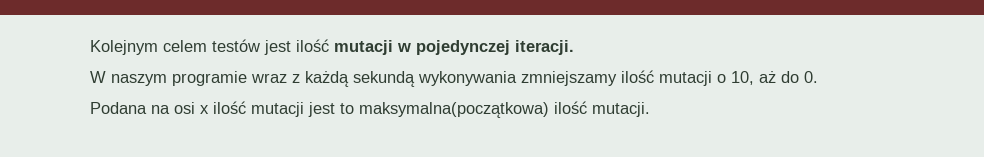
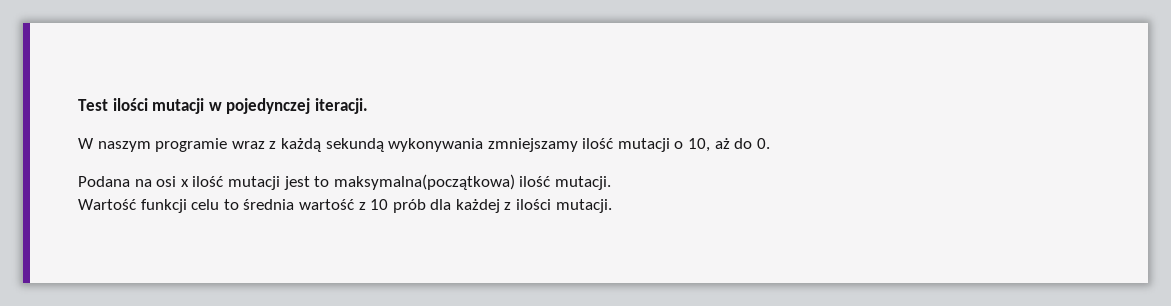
- Kolejnym celem testów jest ilość mutacji w pojedynczej iteracji.
+ Test ilości mutacji w pojedynczej iteracji.
+ Wartość funkcji celu to średnia wartość z 10 prób dla każdej z ilości mutacji.

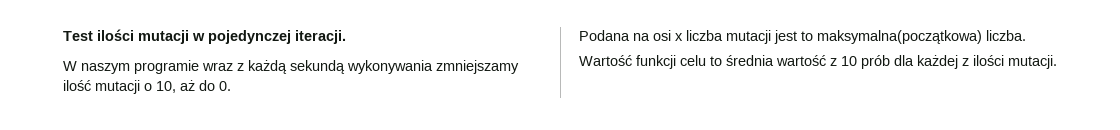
- Podana na osi x ilość mutacji jest to maksymalna(początkowa) ilość mutacji.
+ Podana na osi x liczba mutacji jest to maksymalna(początkowa) liczba.

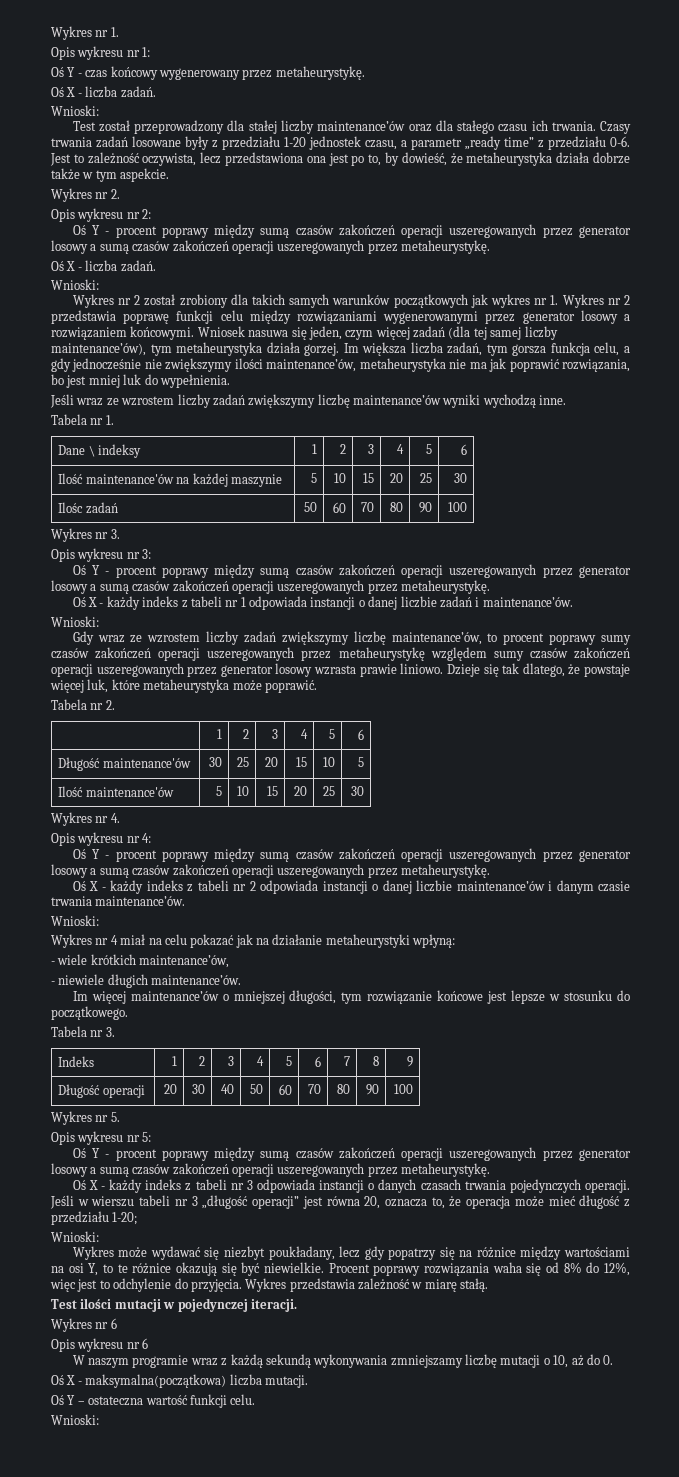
+ Wykres nr 1.
+ Opis wykresu nr 1:
+ Oś Y - czas końcowy wygenerowany przez metaheurystykę.
+ Oś X - liczba zadań.
+ Wnioski:
+ Test został przeprowadzony dla stałej liczby maintenance’ów oraz dla stałego czasu ich trwania. Czasy trwania zadań losowane były z przedziału 1-20 jednostek czasu, a parametr „ready time” z przedziału 0-6. Jest to zależność oczywista, lecz przedstawiona ona jest po to, by dowieść, że metaheurystyka działa dobrze także w tym aspekcie.
+ Wykres nr 2.
+ Opis wykresu nr 2:
+ Oś Y - procent poprawy między sumą czasów zakończeń operacji uszeregowanych przez generator losowy a sumą czasów zakończeń operacji uszeregowanych przez metaheurystykę.
+ Oś X - liczba zadań.
+ Wnioski:
+ Wykres nr 2 został zrobiony dla takich samych warunków początkowych jak wykres nr 1. Wykres nr 2 przedstawia poprawę funkcji celu między rozwiązaniami wygenerowanymi przez generator losowy a rozwiązaniem końcowymi. Wniosek nasuwa się jeden, czym więcej zadań (dla tej samej liczby maintenance’ów), tym metaheurystyka działa gorzej. Im większa liczba zadań, tym gorsza funkcja celu, a gdy jednocześnie nie zwiększymy ilości maintenance’ów, metaheurystyka nie ma jak poprawić rozwiązania, bo jest mniej luk do wypełnienia.
+ Jeśli wraz ze wzrostem liczby zadań zwiększymy liczbę maintenance’ów wyniki wychodzą inne.
+ Tabela nr 1.
+ Dane \ indeksy | 1 | 2 | 3 | 4 | 5 | 6
+ Ilość maintenance'ów na każdej maszynie | 5 | 10 | 15 | 20 | 25 | 30
+ Ilośc zadań | 50 | 60 | 70 | 80 | 90 | 100
+ Wykres nr 3.
+ Opis wykresu nr 3:
+ Oś Y - procent poprawy między sumą czasów zakończeń operacji uszeregowanych przez generator losowy a sumą czasów zakończeń operacji uszeregowanych przez metaheurystykę.
+ Oś X - każdy indeks z tabeli nr 1 odpowiada instancji o danej liczbie zadań i maintenance’ów.
+ Wnioski:
+ Gdy wraz ze wzrostem liczby zadań zwiększymy liczbę maintenance’ów, to procent poprawy sumy czasów zakończeń operacji uszeregowanych przez metaheurystykę względem sumy czasów zakończeń operacji uszeregowanych przez generator losowy wzrasta prawie liniowo. Dzieje się tak dlatego, że powstaje więcej luk, które metaheurystyka może poprawić.
+ Tabela nr 2.
+ | 1 | 2 | 3 | 4 | 5 | 6
+ Długość maintenance'ów | 30 | 25 | 20 | 15 | 10 | 5
+ Ilość maintenance'ów | 5 | 10 | 15 | 20 | 25 | 30
+ Wykres nr 4.
+ Opis wykresu nr 4:
+ Oś Y - procent poprawy między sumą czasów zakończeń operacji uszeregowanych przez generator losowy a sumą czasów zakończeń operacji uszeregowanych przez metaheurystykę.
+ Oś X - każdy indeks z tabeli nr 2 odpowiada instancji o danej liczbie maintenance’ów i danym czasie trwania maintenance’ów.
+ Wnioski:
+ Wykres nr 4 miał na celu pokazać jak na działanie metaheurystyki wpłyną:
+ - wiele krótkich maintenance’ów,
+ - niewiele długich maintenance’ów.
+ Im więcej maintenance’ów o mniejszej długości, tym rozwiązanie końcowe jest lepsze w stosunku do początkowego.
+ Tabela nr 3.
+ Indeks | 1 | 2 | 3 | 4 | 5 | 6 | 7 | 8 | 9
+ Długość operacji | 20 | 30 | 40 | 50 | 60 | 70 | 80 | 90 | 100
+ Wykres nr 5.
+ Opis wykresu nr 5:
+ Oś Y - procent poprawy między sumą czasów zakończeń operacji uszeregowanych przez generator losowy a sumą czasów zakończeń operacji uszeregowanych przez metaheurystykę.
+ Oś X - każdy indeks z tabeli nr 3 odpowiada instancji o danych czasach trwania pojedynczych operacji. Jeśli w wierszu tabeli nr 3 „długość operacji” jest równa 20, oznacza to, że operacja może mieć długość z przedziału 1-20;
+ Wnioski:
+ Wykres może wydawać się niezbyt poukładany, lecz gdy popatrzy się na różnice między wartościami na osi Y, to te różnice okazują się być niewielkie. Procent poprawy rozwiązania waha się od 8% do 12%, więc jest to odchylenie do przyjęcia. Wykres przedstawia zależność w miarę stałą.
+ Wykres nr 6
+ Opis wykresu nr 6
- W naszym programie wraz z każdą sekundą wykonywania zmniejszamy ilość mutacji o 10, aż do 0.
+ W naszym programie wraz z każdą sekundą wykonywania zmniejszamy liczbę mutacji o 10, aż do 0.
- Podana na osi x liczba mutacji jest to maksymalna(początkowa) liczba.
- Wartość funkcji celu to średnia wartość z 10 prób dla każdej z ilości mutacji.
+ Oś X - maksymalna(początkowa) liczba mutacji.
+ Oś Y – ostateczna wartość funkcji celu.
+ Wnioski:

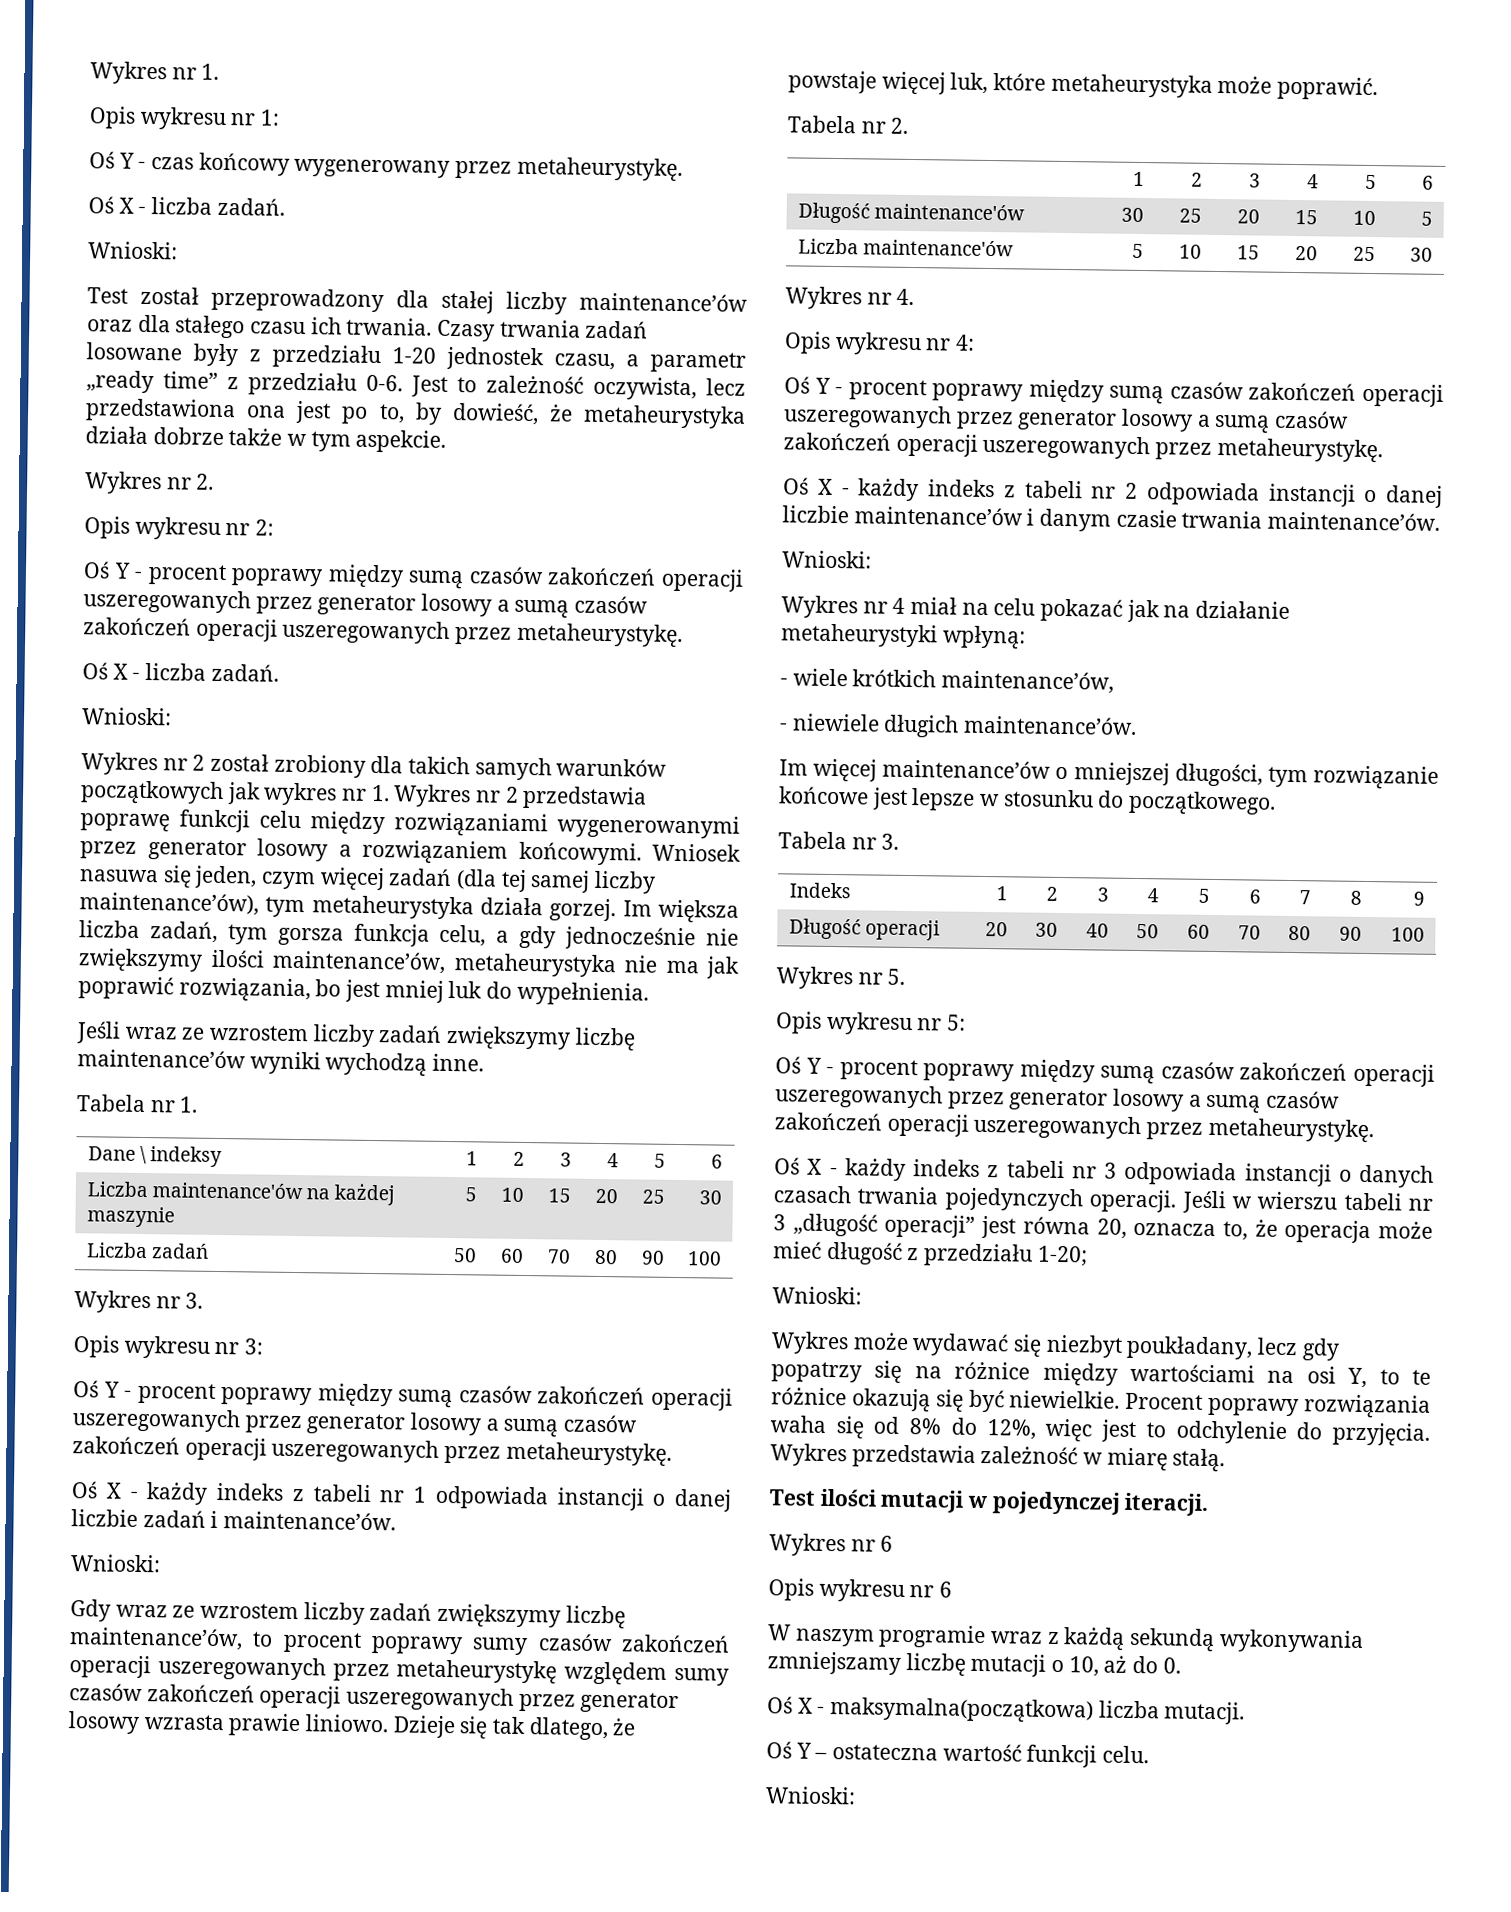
- Ilość maintenance'ów na każdej maszynie | 5 | 10 | 15 | 20 | 25 | 30
+ Liczba maintenance'ów na każdej maszynie | 5 | 10 | 15 | 20 | 25 | 30
- Ilośc zadań | 50 | 60 | 70 | 80 | 90 | 100
+ Liczba zadań | 50 | 60 | 70 | 80 | 90 | 100
- Ilość maintenance'ów | 5 | 10 | 15 | 20 | 25 | 30
+ Liczba maintenance'ów | 5 | 10 | 15 | 20 | 25 | 30

